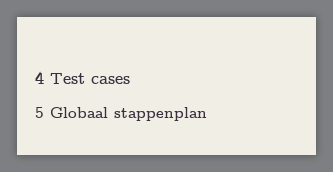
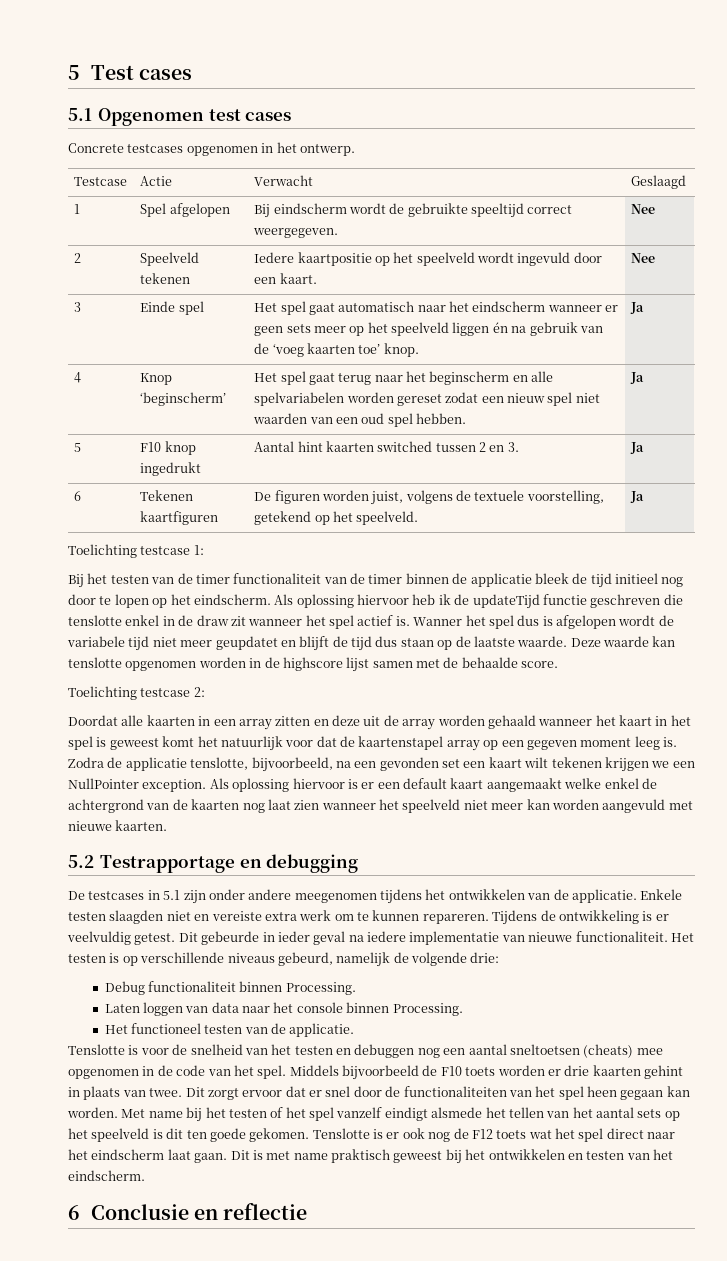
- 4 Test cases
+ 5 Test cases
- 5 Globaal stappenplan
+ 5.1 Opgenomen test cases
+ Concrete testcases opgenomen in het ontwerp.
+ Testcase | Actie | Verwacht | Geslaagd
+ 1 | Spel afgelopen | Bij eindscherm wordt de gebruikte speeltijd correct weergegeven. | Nee
+ 2 | Speelveld tekenen | Iedere kaartpositie op het speelveld wordt ingevuld door een kaart. | Nee
+ 3 | Einde spel | Het spel gaat automatisch naar het eindscherm wanneer er geen sets meer op het speelveld liggen én na gebruik van de ‘voeg kaarten toe’ knop. | Ja
+ 4 | Knop ‘beginscherm’ | Het spel gaat terug naar het beginscherm en alle spelvariabelen worden gereset zodat een nieuw spel niet waarden van een oud spel hebben. | Ja
+ 5 | F10 knop ingedrukt | Aantal hint kaarten switched tussen 2 en 3. | Ja
+ 6 | Tekenen kaartfiguren | De figuren worden juist, volgens de textuele voorstelling, getekend op het speelveld. | Ja
+ Toelichting testcase 1:
+ Bij het testen van de timer functionaliteit van de timer binnen de applicatie bleek de tijd initieel nog door te lopen op het eindscherm. Als oplossing hiervoor heb ik de updateTijd functie geschreven die tenslotte enkel in de draw zit wanneer het spel actief is. Wanner het spel dus is afgelopen wordt de variabele tijd niet meer geupdatet en blijft de tijd dus staan op de laatste waarde. Deze waarde kan tenslotte opgenomen worden in de highscore lijst samen met de behaalde score.
+ Toelichting testcase 2:
+ Doordat alle kaarten in een array zitten en deze uit de array worden gehaald wanneer het kaart in het spel is geweest komt het natuurlijk voor dat de kaartenstapel array op een gegeven moment leeg is. Zodra de applicatie tenslotte, bijvoorbeeld, na een gevonden set een kaart wilt tekenen krijgen we een NullPointer exception. Als oplossing hiervoor is er een default kaart aangemaakt welke enkel de achtergrond van de kaarten nog laat zien wanneer het speelveld niet meer kan worden aangevuld met nieuwe kaarten.
+ 5.2 Testrapportage en debugging
+ De testcases in 5.1 zijn onder andere meegenomen tijdens het ontwikkelen van de applicatie. Enkele testen slaagden niet en vereiste extra werk om te kunnen repareren. Tijdens de ontwikkeling is er veelvuldig getest. Dit gebeurde in ieder geval na iedere implementatie van nieuwe functionaliteit. Het testen is op verschillende niveaus gebeurd, namelijk de volgende drie:
+ Debug functionaliteit binnen Processing.
+ Laten loggen van data naar het console binnen Processing.
+ Het functioneel testen van de applicatie.
+ Tenslotte is voor de snelheid van het testen en debuggen nog een aantal sneltoetsen (cheats) mee opgenomen in de code van het spel. Middels bijvoorbeeld de F10 toets worden er drie kaarten gehint in plaats van twee. Dit zorgt ervoor dat er snel door de functionaliteiten van het spel heen gegaan kan worden. Met name bij het testen of het spel vanzelf eindigt alsmede het tellen van het aantal sets op het speelveld is dit ten goede gekomen. Tenslotte is er ook nog de F12 toets wat het spel direct naar het eindscherm laat gaan. Dit is met name praktisch geweest bij het ontwikkelen en testen van het eindscherm.
+ 6 Conclusie en reflectie

